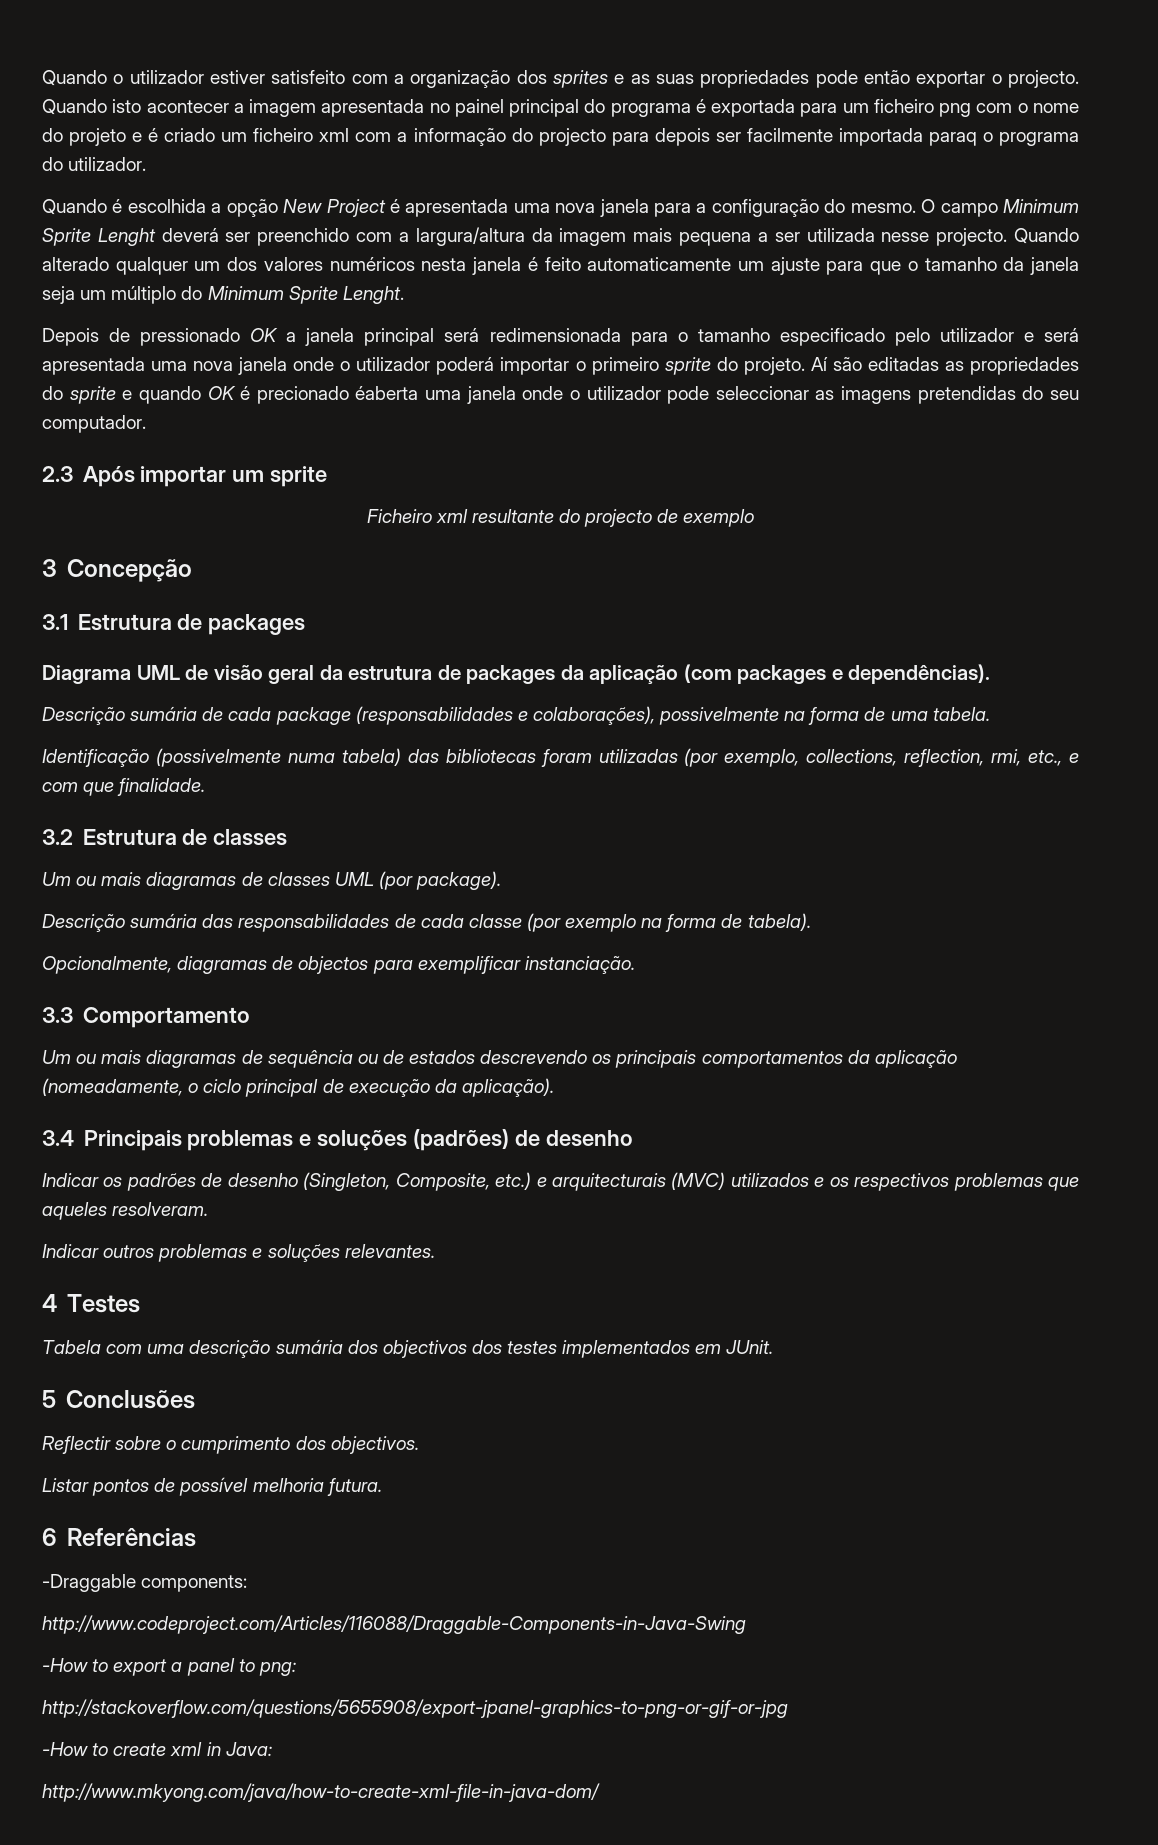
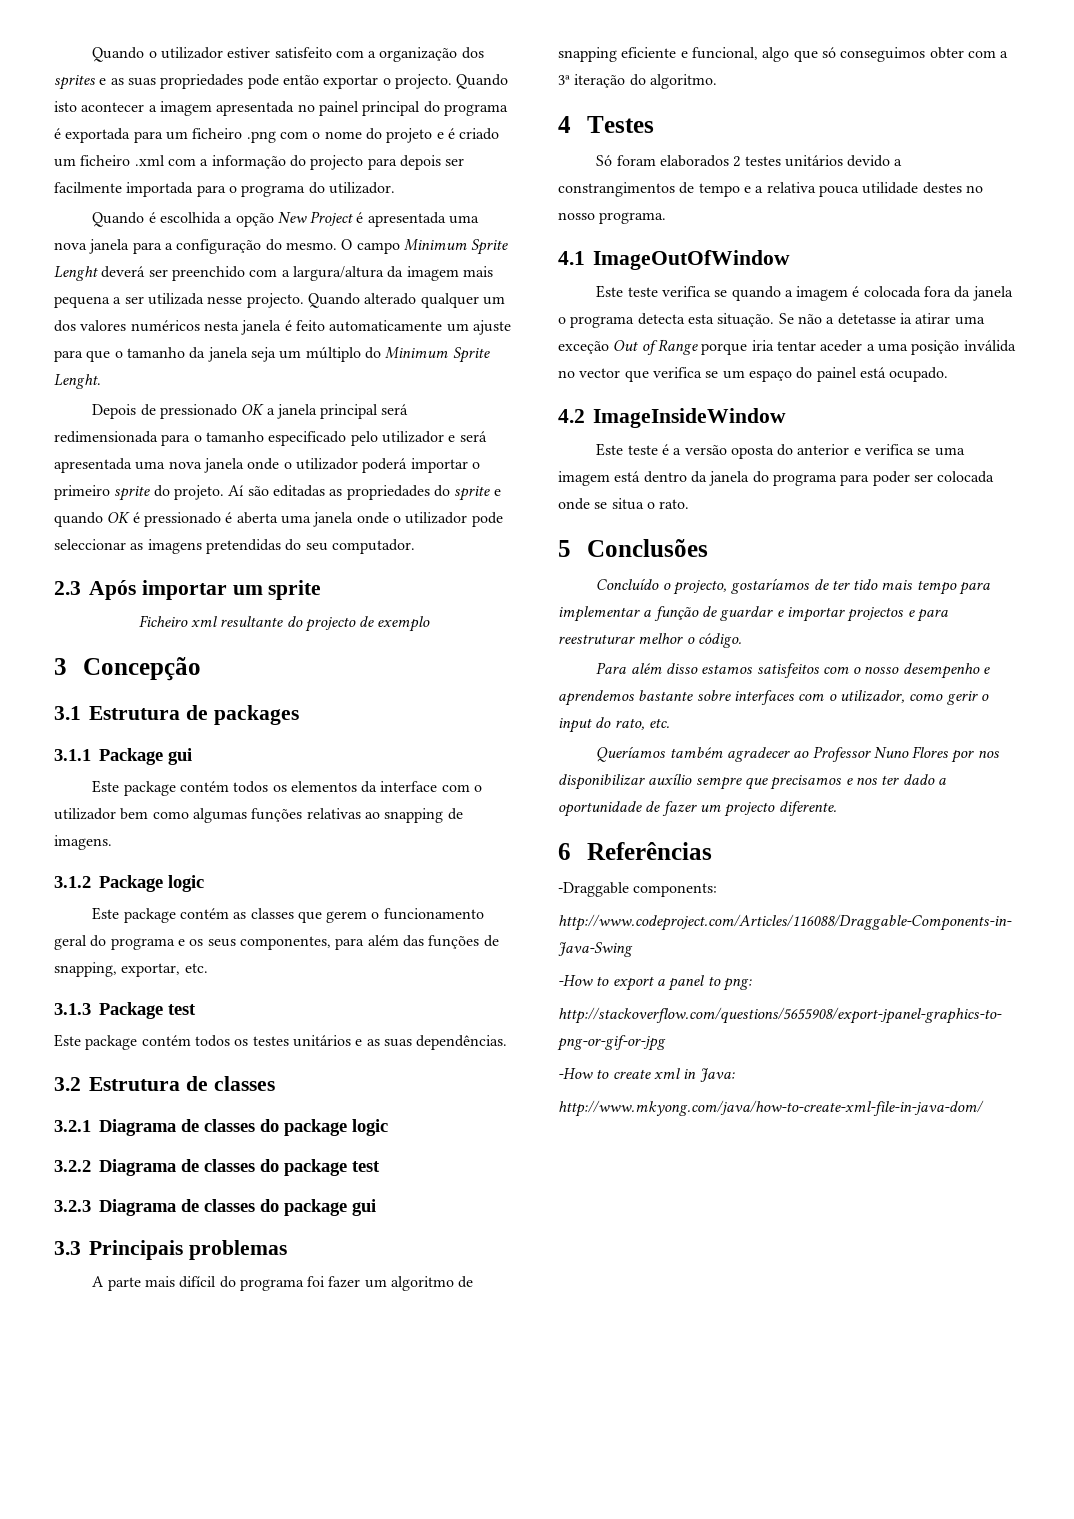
- Quando isto acontecer a imagem apresentada no painel principal do programa é exportada para um ficheiro png com o nome do projeto e é criado um ficheiro xml com a informação do projecto para depois ser facilmente importada paraq o programa do utilizador.
+ Quando isto acontecer a imagem apresentada no painel principal do programa é exportada para um ficheiro .png com o nome do projeto e é criado um ficheiro .xml com a informação do projecto para depois ser facilmente importada para o programa do utilizador.
- Aí são editadas as propriedades do sprite e quando OK é precionado éaberta uma janela onde o utilizador pode seleccionar as imagens pretendidas do seu computador.
+ Aí são editadas as propriedades do sprite e quando OK é pressionado é aberta uma janela onde o utilizador pode seleccionar as imagens pretendidas do seu computador.
- Diagrama UML de visão geral da estrutura de packages da aplicação (com packages e dependências).
- Descrição sumária de cada package (responsabilidades e colaborações), possivelmente na forma de uma tabela.
- Identificação (possivelmente numa tabela) das bibliotecas foram utilizadas (por exemplo, collections, reflection, rmi, etc., e com que finalidade.
+ 3.1.1 Package gui
+ Este package contém todos os elementos da interface com o utilizador bem como algumas funções relativas ao snapping de imagens.
+ 3.1.2 Package logic
+ Este package contém as classes que gerem o funcionamento geral do programa e os seus componentes, para além das funções de snapping, exportar, etc.
+ 3.1.3 Package test
+ Este package contém todos os testes unitários e as suas dependências.
  3.2 Estrutura de classes
- Um ou mais diagramas de classes UML (por package).
- Descrição sumária das responsabilidades de cada classe (por exemplo na forma de tabela).
- Opcionalmente, diagramas de objectos para exemplificar instanciação.
- 3.3 Comportamento
- Um ou mais diagramas de sequência ou de estados descrevendo os principais comportamentos da aplicação (nomeadamente, o ciclo principal de execução da aplicação).
- 3.4 Principais problemas e soluções (padrões) de desenho
- Indicar os padrões de desenho (Singleton, Composite, etc.) e arquitecturais (MVC) utilizados e os respectivos problemas que aqueles resolveram.
- Indicar outros problemas e soluções relevantes.
+ 3.2.1 Diagrama de classes do package logic
+ 3.2.2 Diagrama de classes do package test
+ 3.2.3 Diagrama de classes do package gui
+ 3.3 Principais problemas
+ A parte mais difícil do programa foi fazer um algoritmo de snapping eficiente e funcional, algo que só conseguimos obter com a 3ª iteração do algoritmo.
  4 Testes
- Tabela com uma descrição sumária dos objectivos dos testes implementados em JUnit.
+ Só foram elaborados 2 testes unitários devido a constrangimentos de tempo e a relativa pouca utilidade destes no nosso programa.
+ 4.1 ImageOutOfWindow
+ Este teste verifica se quando a imagem é colocada fora da janela o programa detecta esta situação. Se não a detetasse ia atirar uma exceção Out of Range porque iria tentar aceder a uma posição inválida no vector que verifica se um espaço do painel está ocupado.
+ 4.2 ImageInsideWindow
+ Este teste é a versão oposta do anterior e verifica se uma imagem está dentro da janela do programa para poder ser colocada onde se situa o rato.
  5 Conclusões
- Reflectir sobre o cumprimento dos objectivos.
- Listar pontos de possível melhoria futura.
+ Concluído o projecto, gostaríamos de ter tido mais tempo para implementar a função de guardar e importar projectos e para reestruturar melhor o código.
+ Para além disso estamos satisfeitos com o nosso desempenho e aprendemos bastante sobre interfaces com o utilizador, como gerir o input do rato, etc.
+ Queríamos também agradecer ao Professor Nuno Flores por nos disponibilizar auxílio sempre que precisamos e nos ter dado a oportunidade de fazer um projecto diferente.

